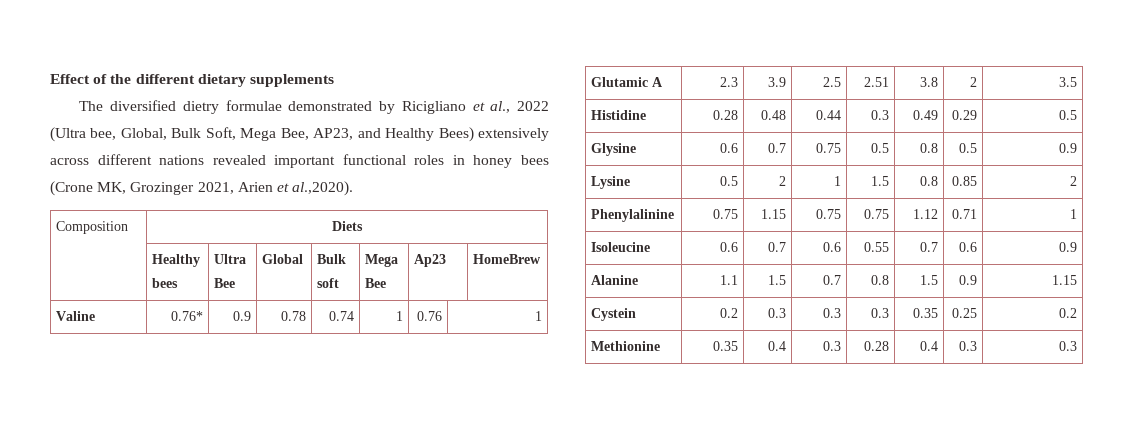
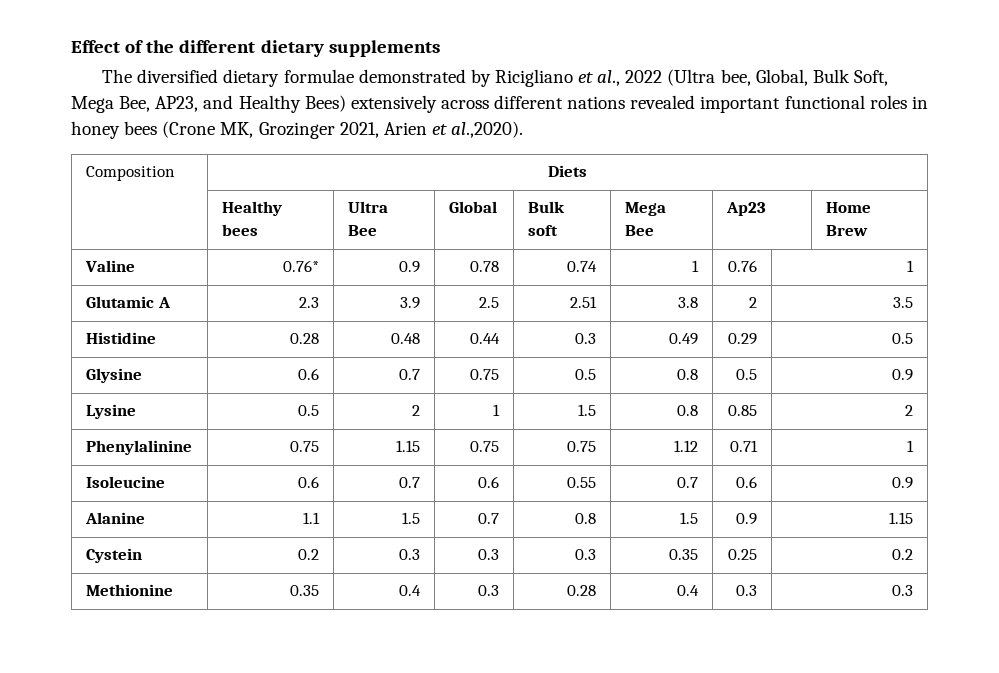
- The diversified dietry formulae demonstrated by Ricigliano et al., 2022 (Ultra bee, Global, Bulk Soft, Mega Bee, AP23, and Healthy Bees) extensively across different nations revealed important functional roles in honey bees (Crone MK, Grozinger 2021, Arien et al.,2020).
+ The diversified dietary formulae demonstrated by Ricigliano et al., 2022 (Ultra bee, Global, Bulk Soft, Mega Bee, AP23, and Healthy Bees) extensively across different nations revealed important functional roles in honey bees (Crone MK, Grozinger 2021, Arien et al.,2020).
- | Healthy bees | Ultra Bee | Global | Bulk soft | Mega Bee | Ap23 | HomeBrew
+ | Healthy bees | Ultra Bee | Global | Bulk soft | Mega Bee | Ap23 | Home Brew

